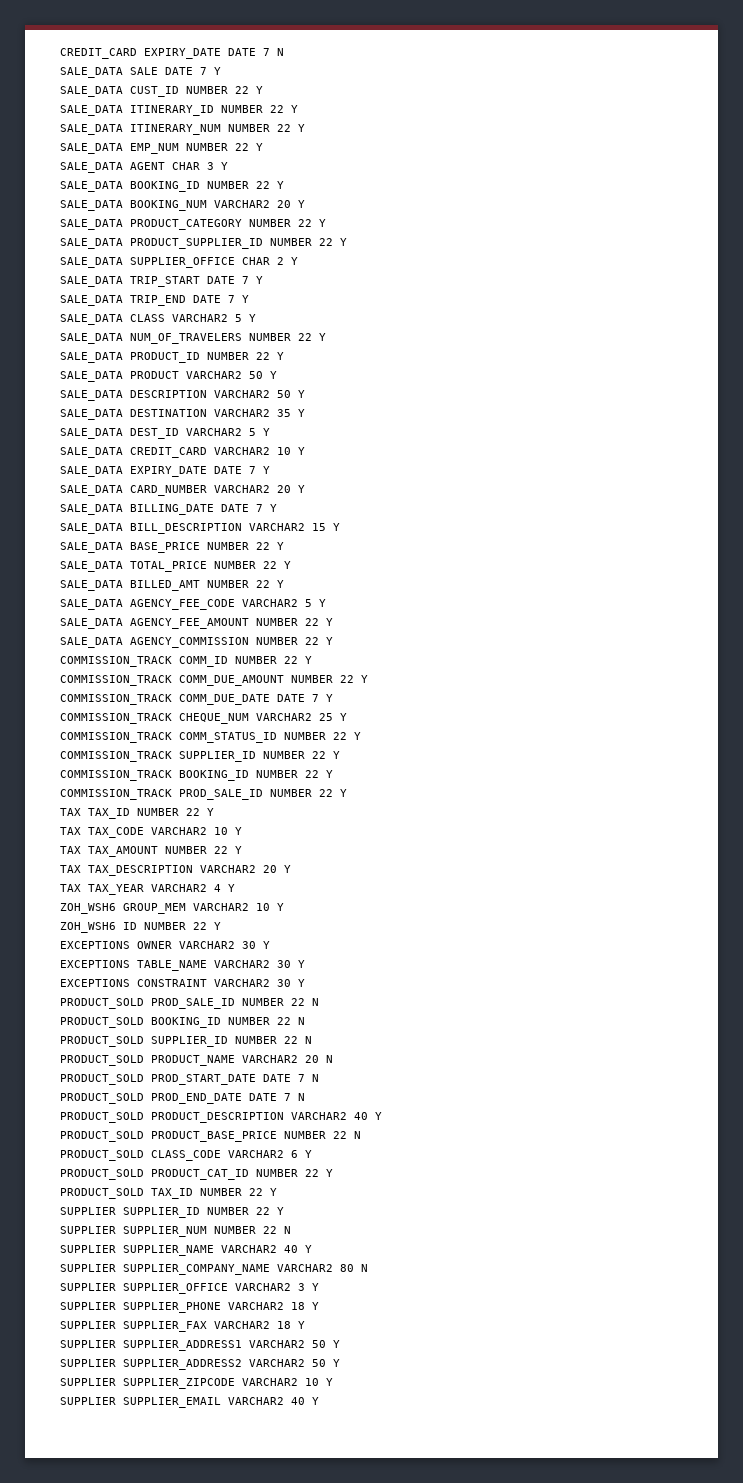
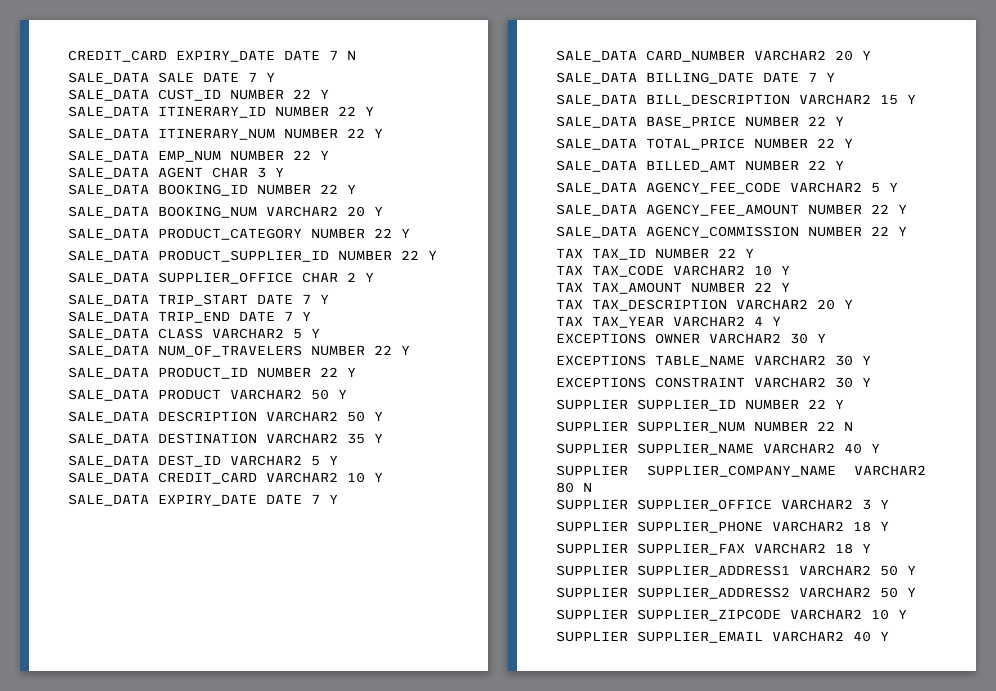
- COMMISSION_TRACK COMM_ID NUMBER 22 Y
- COMMISSION_TRACK COMM_DUE_AMOUNT NUMBER 22 Y
- COMMISSION_TRACK COMM_DUE_DATE DATE 7 Y
- COMMISSION_TRACK CHEQUE_NUM VARCHAR2 25 Y
- COMMISSION_TRACK COMM_STATUS_ID NUMBER 22 Y
- COMMISSION_TRACK SUPPLIER_ID NUMBER 22 Y
- COMMISSION_TRACK BOOKING_ID NUMBER 22 Y
- COMMISSION_TRACK PROD_SALE_ID NUMBER 22 Y
- ZOH_WSH6 GROUP_MEM VARCHAR2 10 Y
- ZOH_WSH6 ID NUMBER 22 Y
- PRODUCT_SOLD PROD_SALE_ID NUMBER 22 N
- PRODUCT_SOLD BOOKING_ID NUMBER 22 N
- PRODUCT_SOLD SUPPLIER_ID NUMBER 22 N
- PRODUCT_SOLD PRODUCT_NAME VARCHAR2 20 N
- PRODUCT_SOLD PROD_START_DATE DATE 7 N
- PRODUCT_SOLD PROD_END_DATE DATE 7 N
- PRODUCT_SOLD PRODUCT_DESCRIPTION VARCHAR2 40 Y
- PRODUCT_SOLD PRODUCT_BASE_PRICE NUMBER 22 N
- PRODUCT_SOLD CLASS_CODE VARCHAR2 6 Y
- PRODUCT_SOLD PRODUCT_CAT_ID NUMBER 22 Y
- PRODUCT_SOLD TAX_ID NUMBER 22 Y

